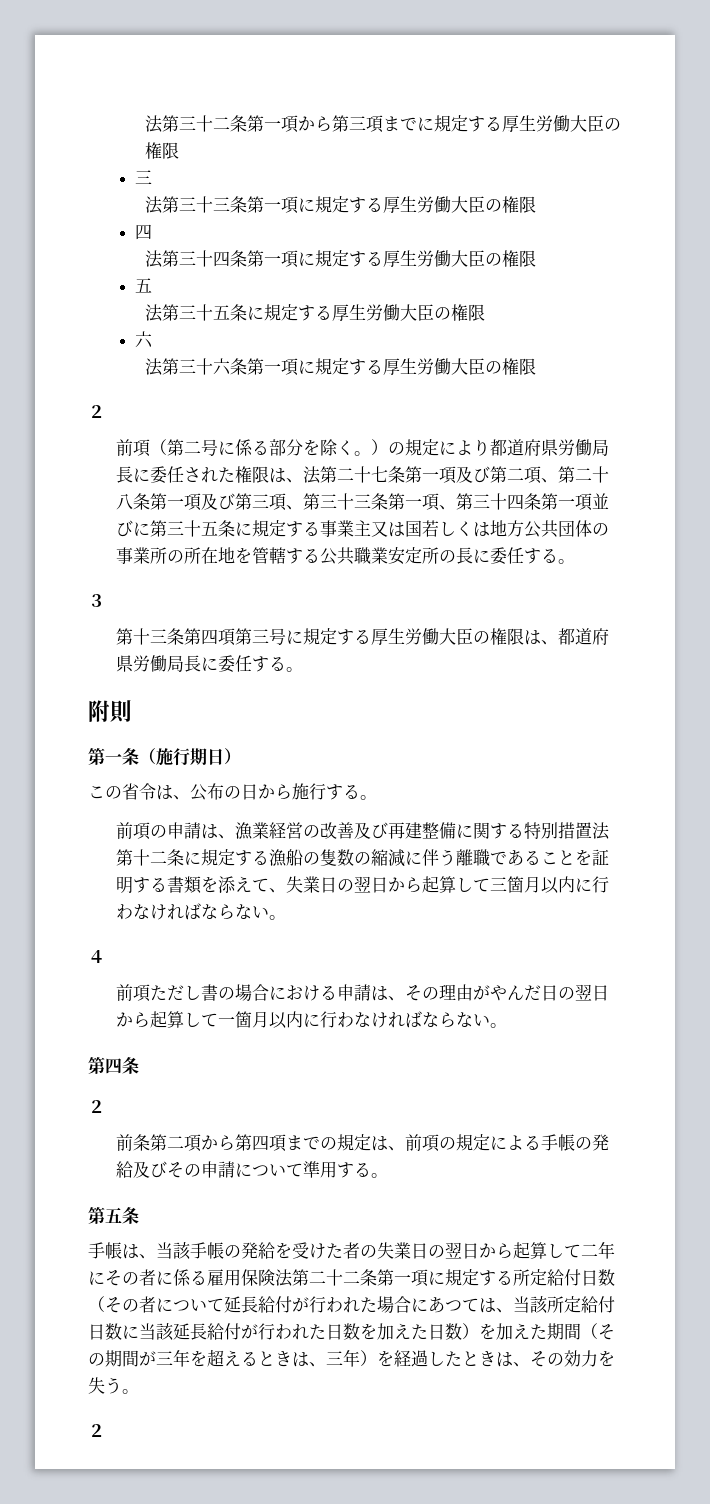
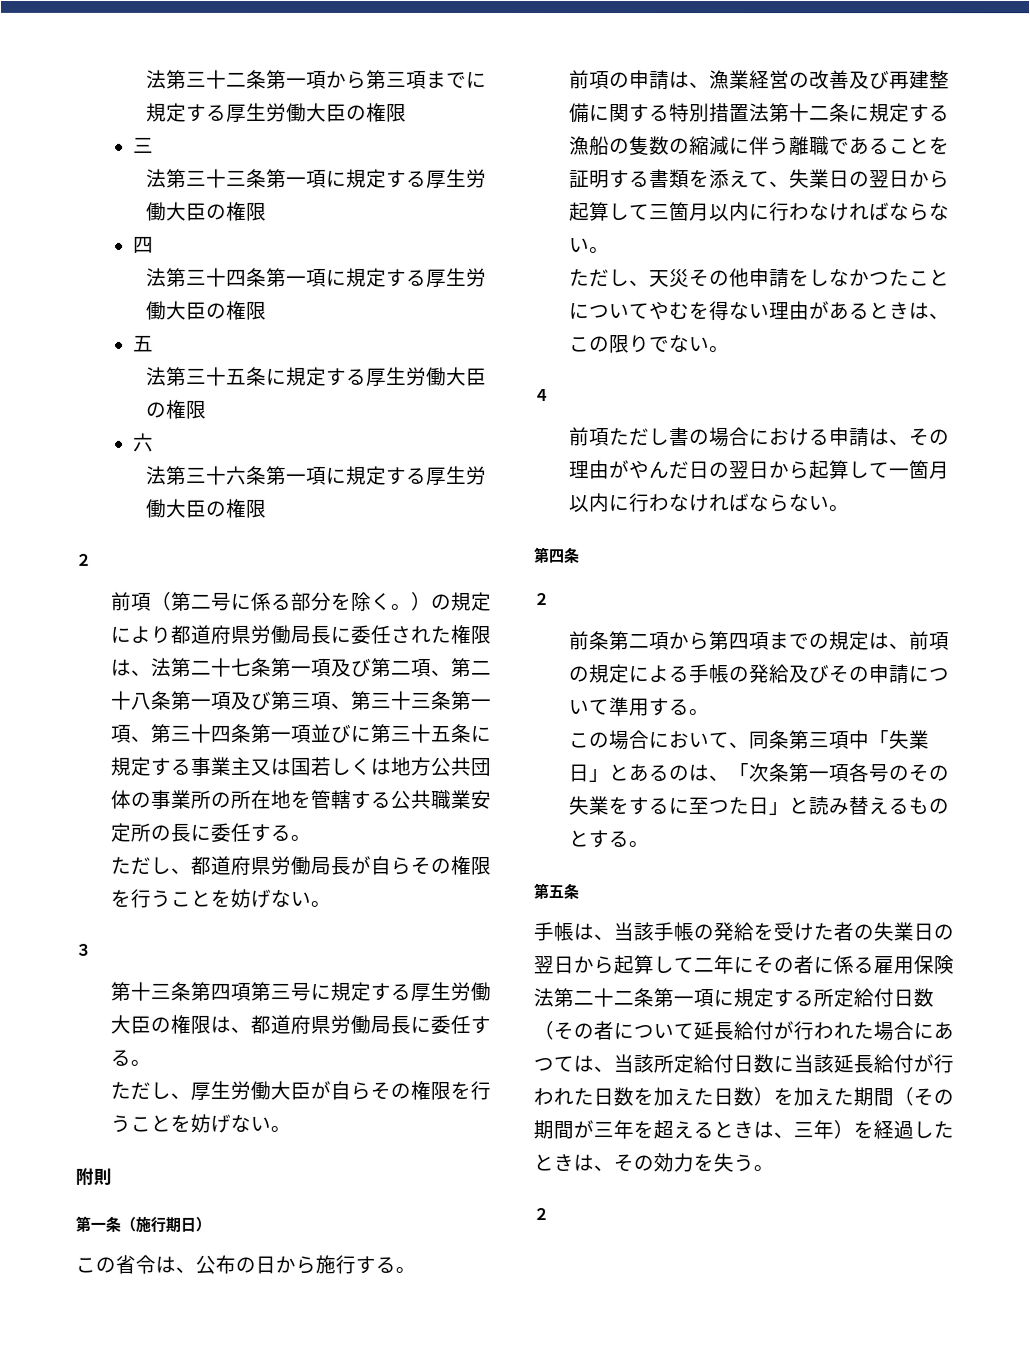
+ ただし、都道府県労働局長が自らその権限を行うことを妨げない。
+ ただし、厚生労働大臣が自らその権限を行うことを妨げない。
+ ただし、天災その他申請をしなかつたことについてやむを得ない理由があるときは、この限りでない。
+ この場合において、同条第三項中「失業日」とあるのは、「次条第一項各号のその失業をするに至つた日」と読み替えるものとする。

